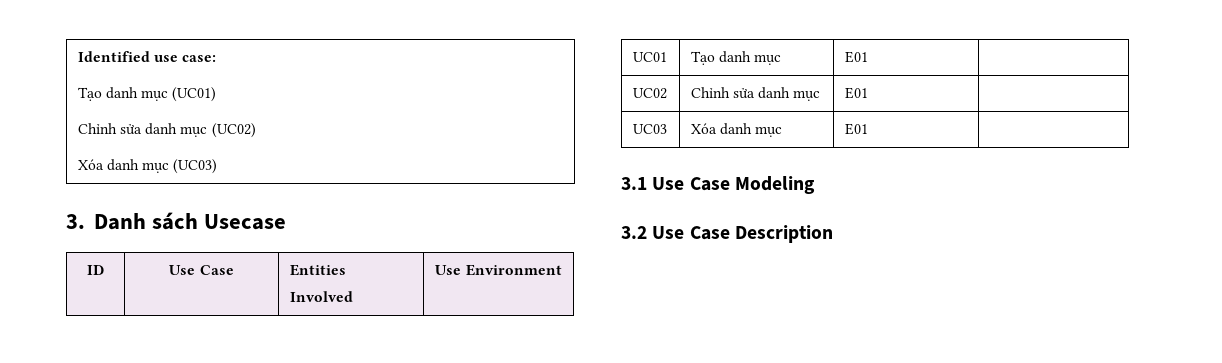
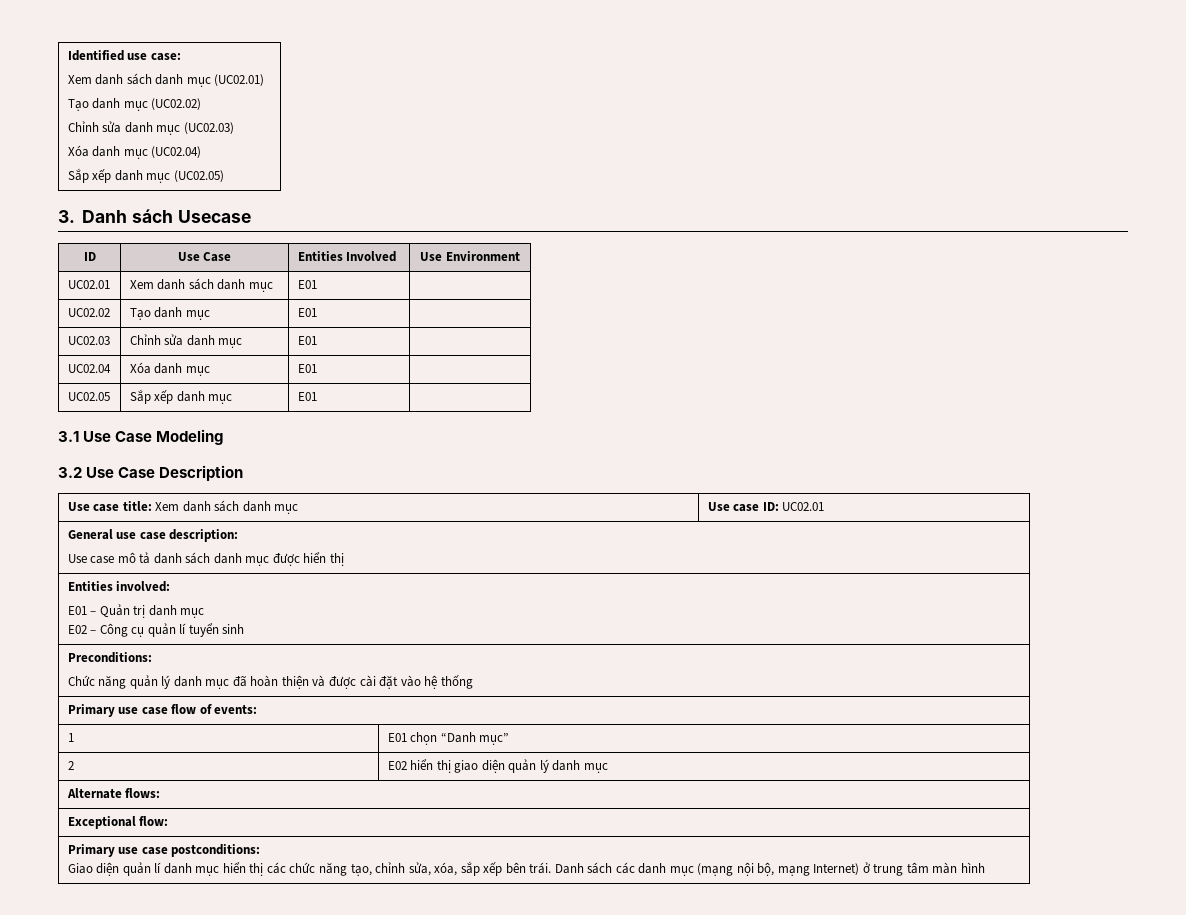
  Identified use case:
- Tạo danh mục (UC01)
- Chỉnh sửa danh mục (UC02)
- Xóa danh mục (UC03)
+ Xem danh sách danh mục (UC02.01)
+ Tạo danh mục (UC02.02)
+ Chỉnh sửa danh mục (UC02.03)
+ Xóa danh mục (UC02.04)
+ Sắp xếp danh mục (UC02.05)
- UC01 | Tạo danh mục | E01 |
+ UC02.01 | Xem danh sách danh mục | E01 |
+ UC02.02 | Tạo danh mục | E01 |
- UC02 | Chỉnh sửa danh mục | E01 |
+ UC02.03 | Chỉnh sửa danh mục | E01 |
- UC03 | Xóa danh mục | E01 |
+ UC02.04 | Xóa danh mục | E01 |
+ UC02.05 | Sắp xếp danh mục | E01 |
+ Use case title: Xem danh sách danh mục | Use case ID: UC02.01
+ General use case description:
+ Use case mô tả danh sách danh mục được hiển thị
+ Entities involved:
+ E01 – Quản trị danh mục
+ E02 – Công cụ quản lí tuyển sinh
+ Preconditions:
+ Chức năng quản lý danh mục đã hoàn thiện và được cài đặt vào hệ thống
+ Primary use case flow of events:
+ 1 | E01 chọn “Danh mục”
+ 2 | E02 hiển thị giao diện quản lý danh mục
+ Alternate flows:
+ Exceptional flow:
+ Primary use case postconditions:
+ Giao diện quản lí danh mục hiển thị các chức năng tạo, chỉnh sửa, xóa, sắp xếp bên trái. Danh sách các danh mục (mạng nội bộ, mạng Internet) ở trung tâm màn hình

